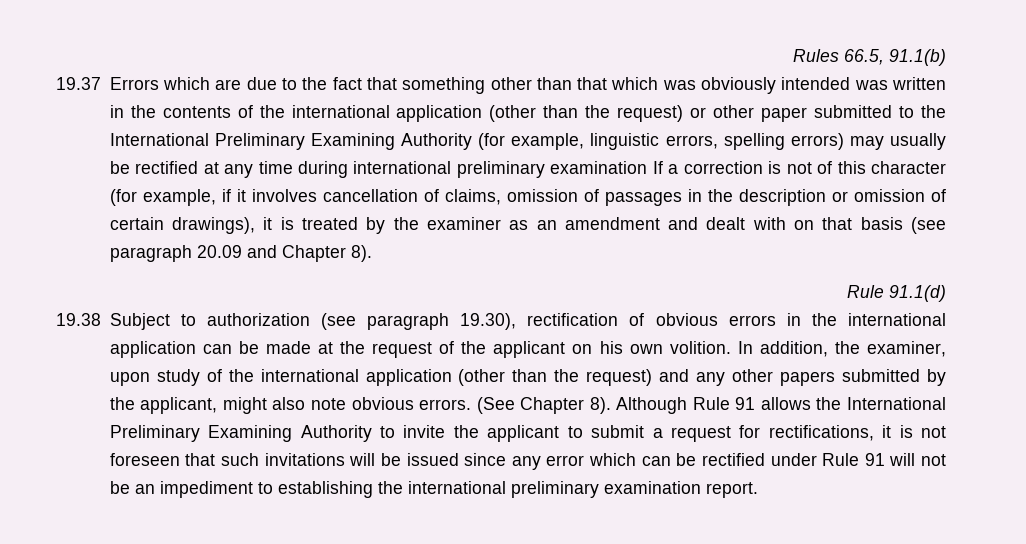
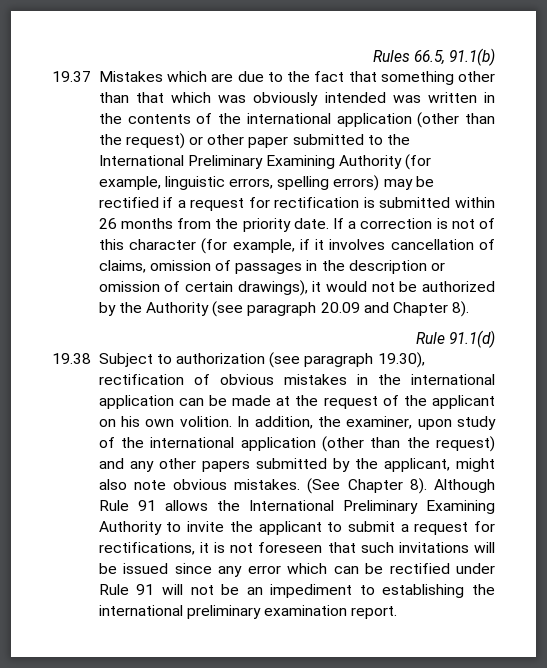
- 19.37 Errors which are due to the fact that something other than that which was obviously intended was written in the contents of the international application (other than the request) or other paper submitted to the International Preliminary Examining Authority (for example, linguistic errors, spelling errors) may usually be rectified at any time during international preliminary examination If a correction is not of this character (for example, if it involves cancellation of claims, omission of passages in the description or omission of certain drawings), it is treated by the examiner as an amendment and dealt with on that basis (see paragraph 20.09 and Chapter 8).
+ 19.37 Mistakes which are due to the fact that something other than that which was obviously intended was written in the contents of the international application (other than the request) or other paper submitted to the International Preliminary Examining Authority (for example, linguistic errors, spelling errors) may be rectified if a request for rectification is submitted within 26 months from the priority date. If a correction is not of this character (for example, if it involves cancellation of claims, omission of passages in the description or omission of certain drawings), it would not be authorized by the Authority (see paragraph 20.09 and Chapter 8).
- 19.38 Subject to authorization (see paragraph 19.30), rectification of obvious errors in the international application can be made at the request of the applicant on his own volition.
+ 19.38 Subject to authorization (see paragraph 19.30), rectification of obvious mistakes in the international application can be made at the request of the applicant on his own volition.
- In addition, the examiner, upon study of the international application (other than the request) and any other papers submitted by the applicant, might also note obvious errors.
+ In addition, the examiner, upon study of the international application (other than the request) and any other papers submitted by the applicant, might also note obvious mistakes.

